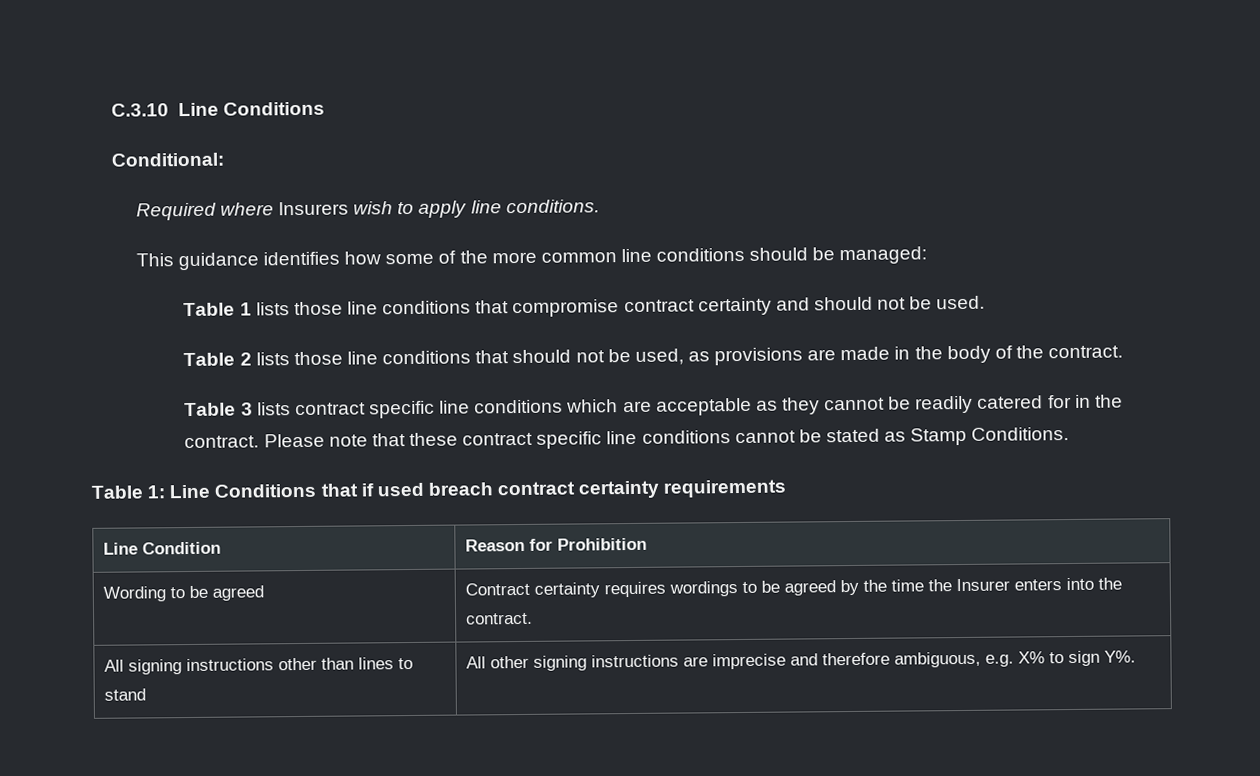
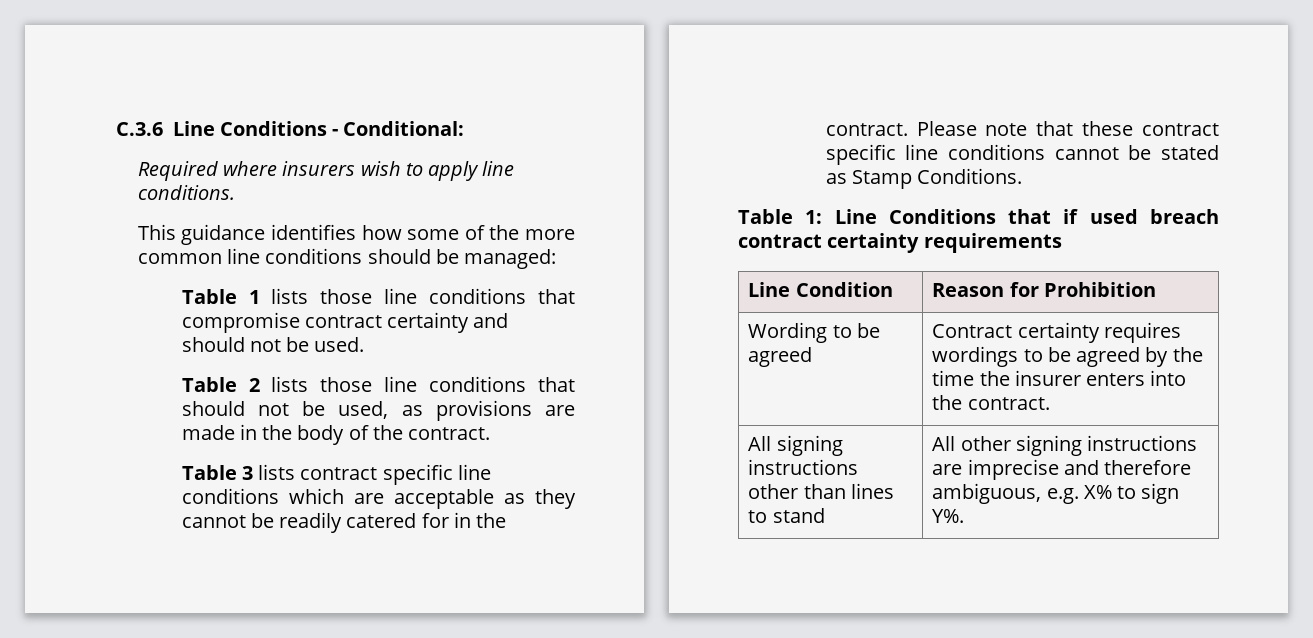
- C.3.10 Line Conditions
- Conditional:
+ C.3.6 Line Conditions - Conditional:
- Required where Insurers wish to apply line conditions.
+ Required where insurers wish to apply line conditions.
- Wording to be agreed | Contract certainty requires wordings to be agreed by the time the Insurer enters into the contract.
+ Wording to be agreed | Contract certainty requires wordings to be agreed by the time the insurer enters into the contract.

